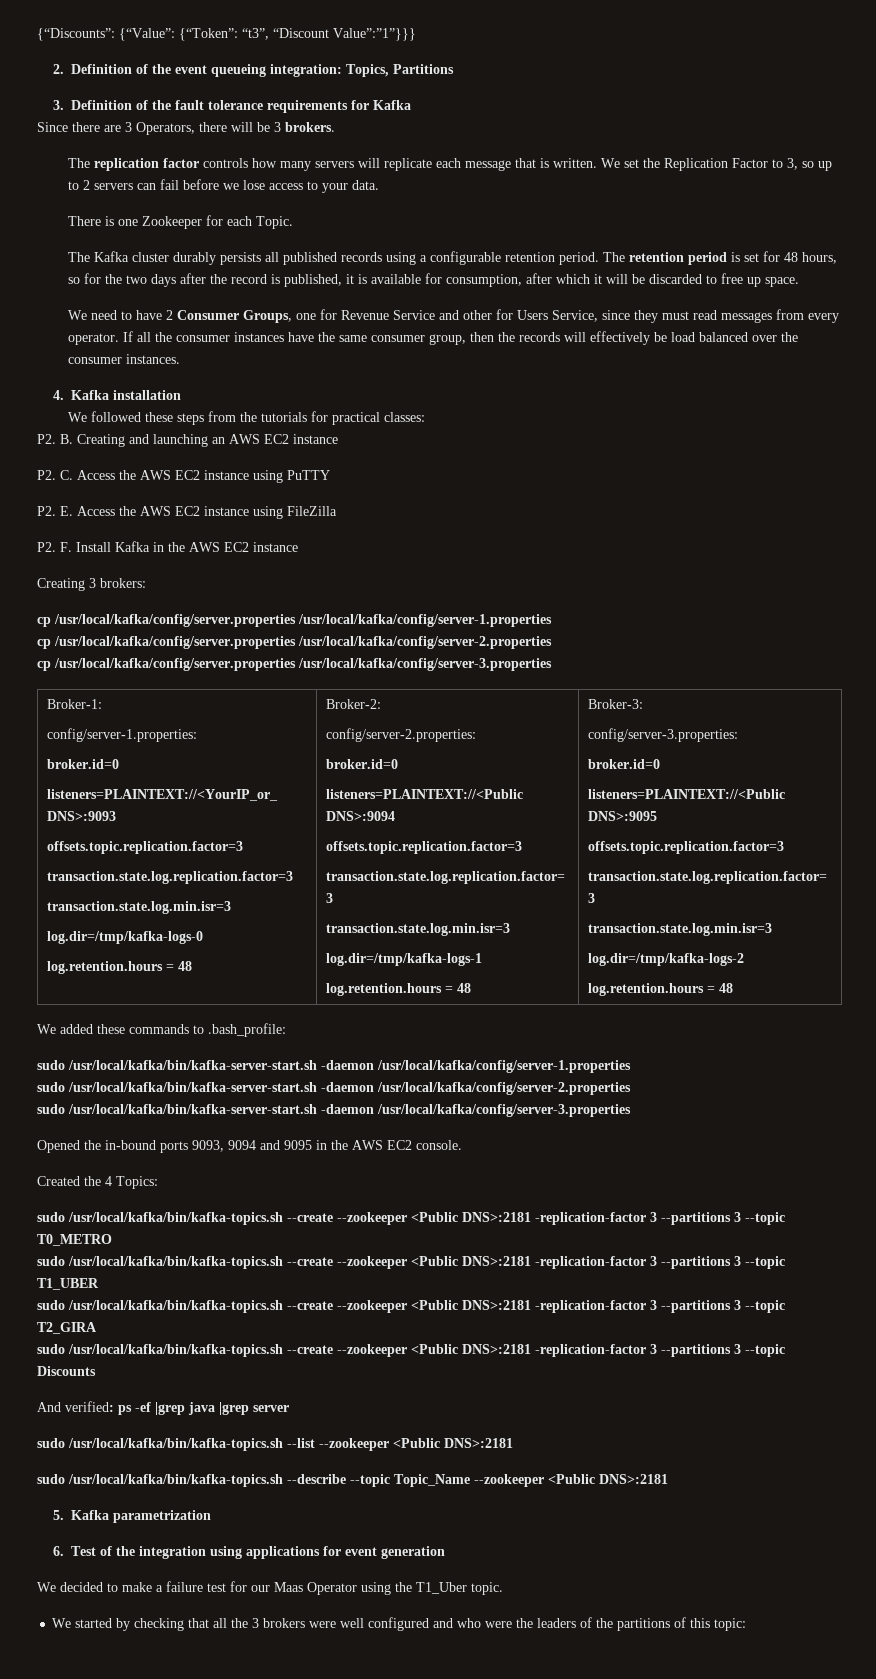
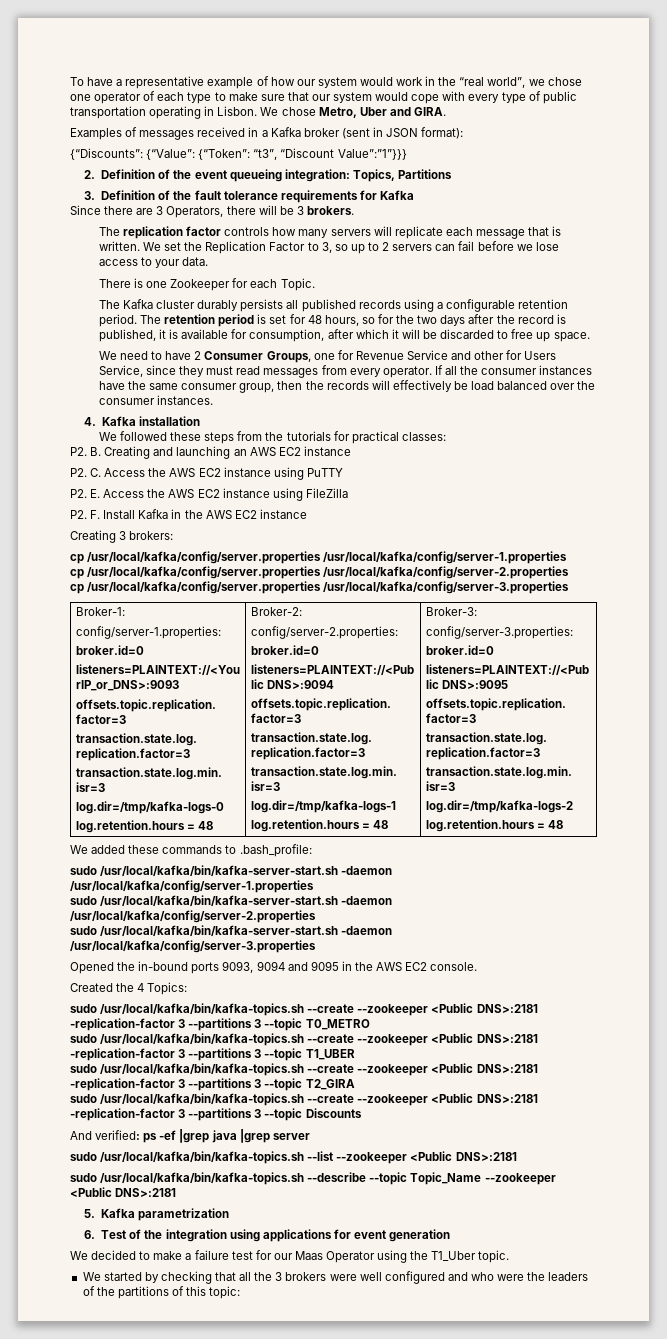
+ To have a representative example of how our system would work in the “real world”, we chose one operator of each type to make sure that our system would cope with every type of public transportation operating in Lisbon. We chose Metro, Uber and GIRA.
+ Examples of messages received in a Kafka broker (sent in JSON format):

